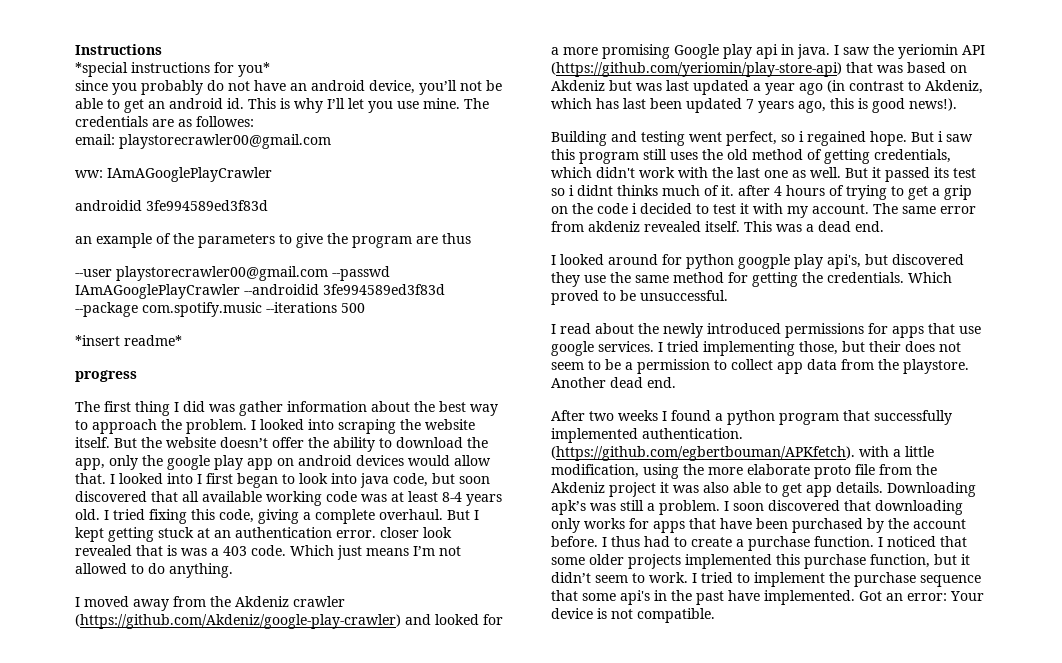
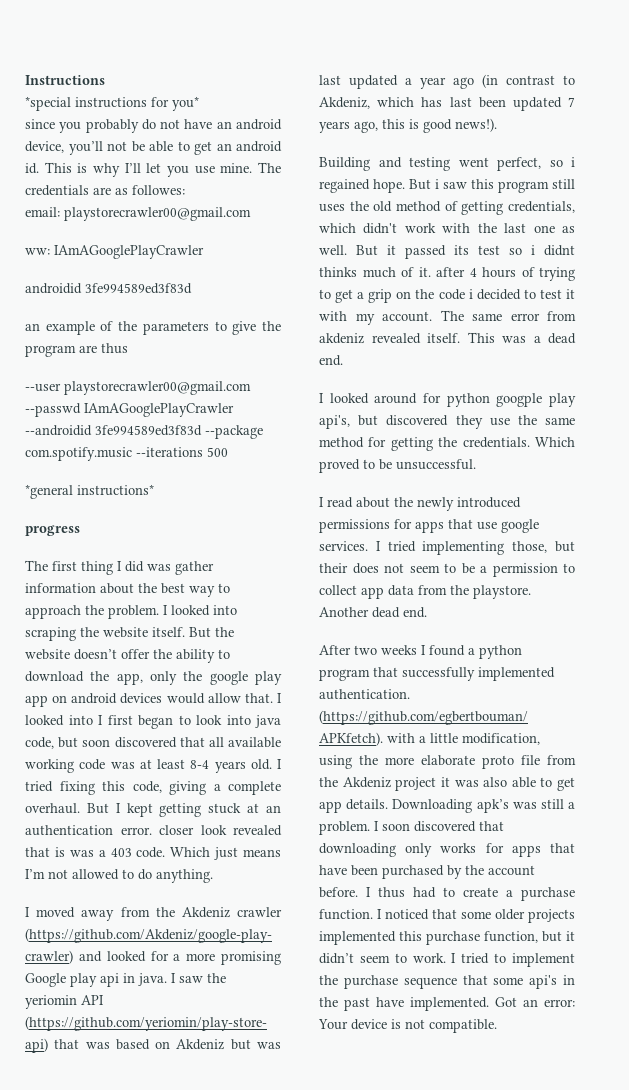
- *insert readme*
+ *general instructions*

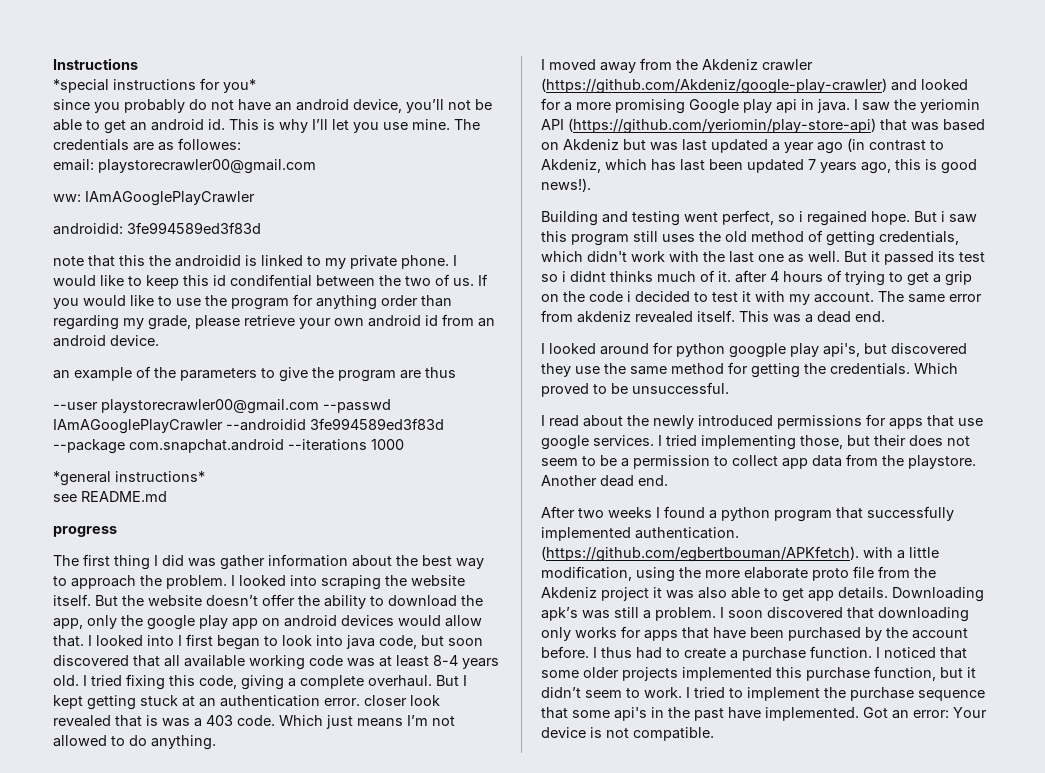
- androidid 3fe994589ed3f83d
+ androidid: 3fe994589ed3f83d
+ note that this the androidid is linked to my private phone. I would like to keep this id condifential between the two of us. If you would like to use the program for anything order than regarding my grade, please retrieve your own android id from an android device.
- --user playstorecrawler00@gmail.com --passwd IAmAGooglePlayCrawler --androidid 3fe994589ed3f83d --package com.spotify.music --iterations 500
+ --user playstorecrawler00@gmail.com --passwd IAmAGooglePlayCrawler --androidid 3fe994589ed3f83d --package com.snapchat.android --iterations 1000
+ see README.md

